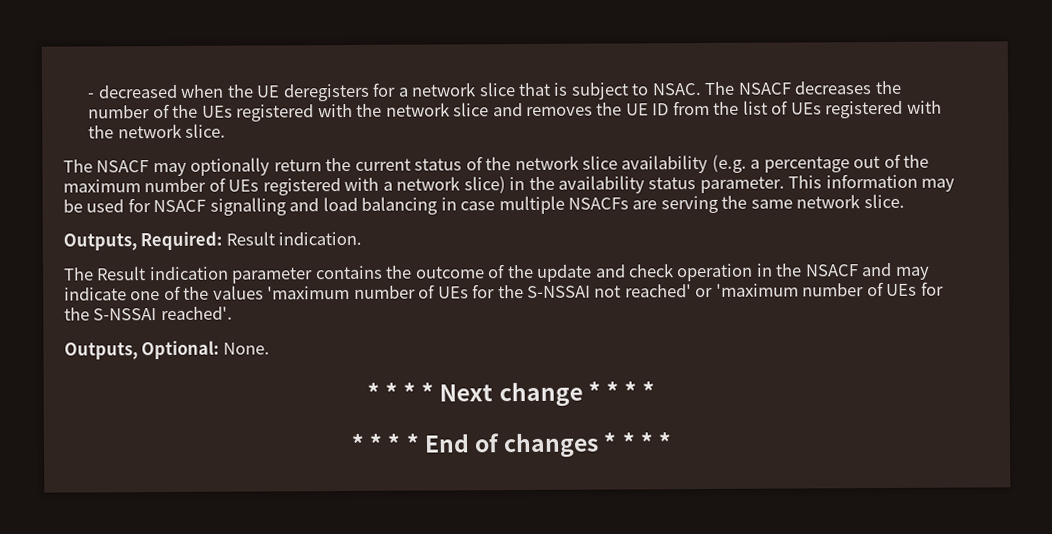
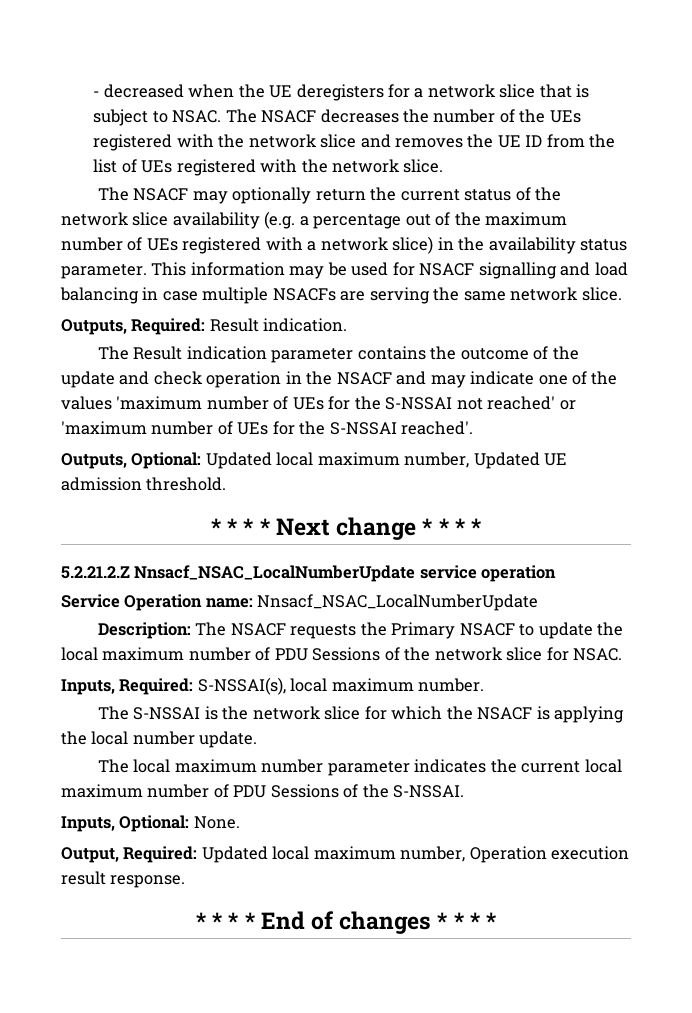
- Outputs, Optional: None.
+ Outputs, Optional: Updated local maximum number, Updated UE admission threshold.
+ 5.2.21.2.Z Nnsacf_NSAC_LocalNumberUpdate service operation
+ Service Operation name: Nnsacf_NSAC_LocalNumberUpdate
+ Description: The NSACF requests the Primary NSACF to update the local maximum number of PDU Sessions of the network slice for NSAC.
+ Inputs, Required: S-NSSAI(s), local maximum number.
+ The S-NSSAI is the network slice for which the NSACF is applying the local number update.
+ The local maximum number parameter indicates the current local maximum number of PDU Sessions of the S-NSSAI.
+ Inputs, Optional: None.
+ Output, Required: Updated local maximum number, Operation execution result response.

